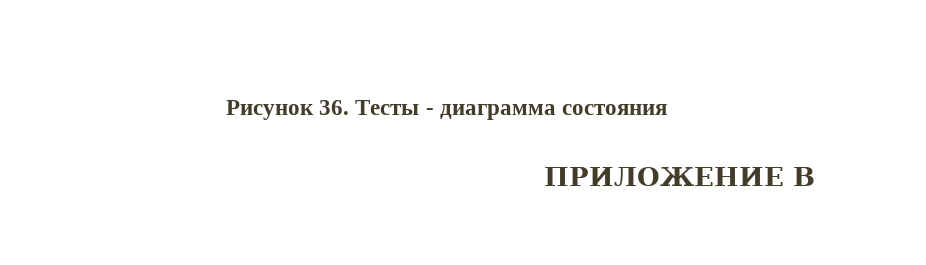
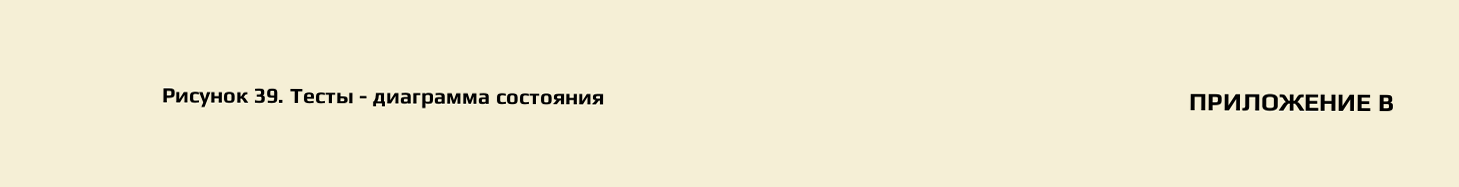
- Рисунок 36. Тесты - диаграмма состояния
+ Рисунок 39. Тесты - диаграмма состояния

